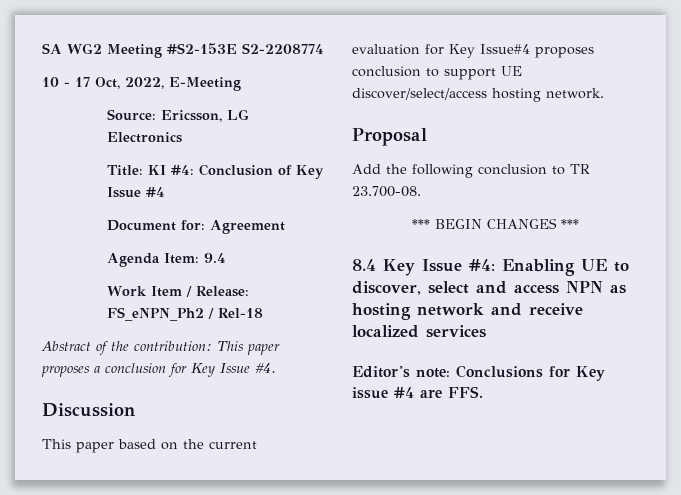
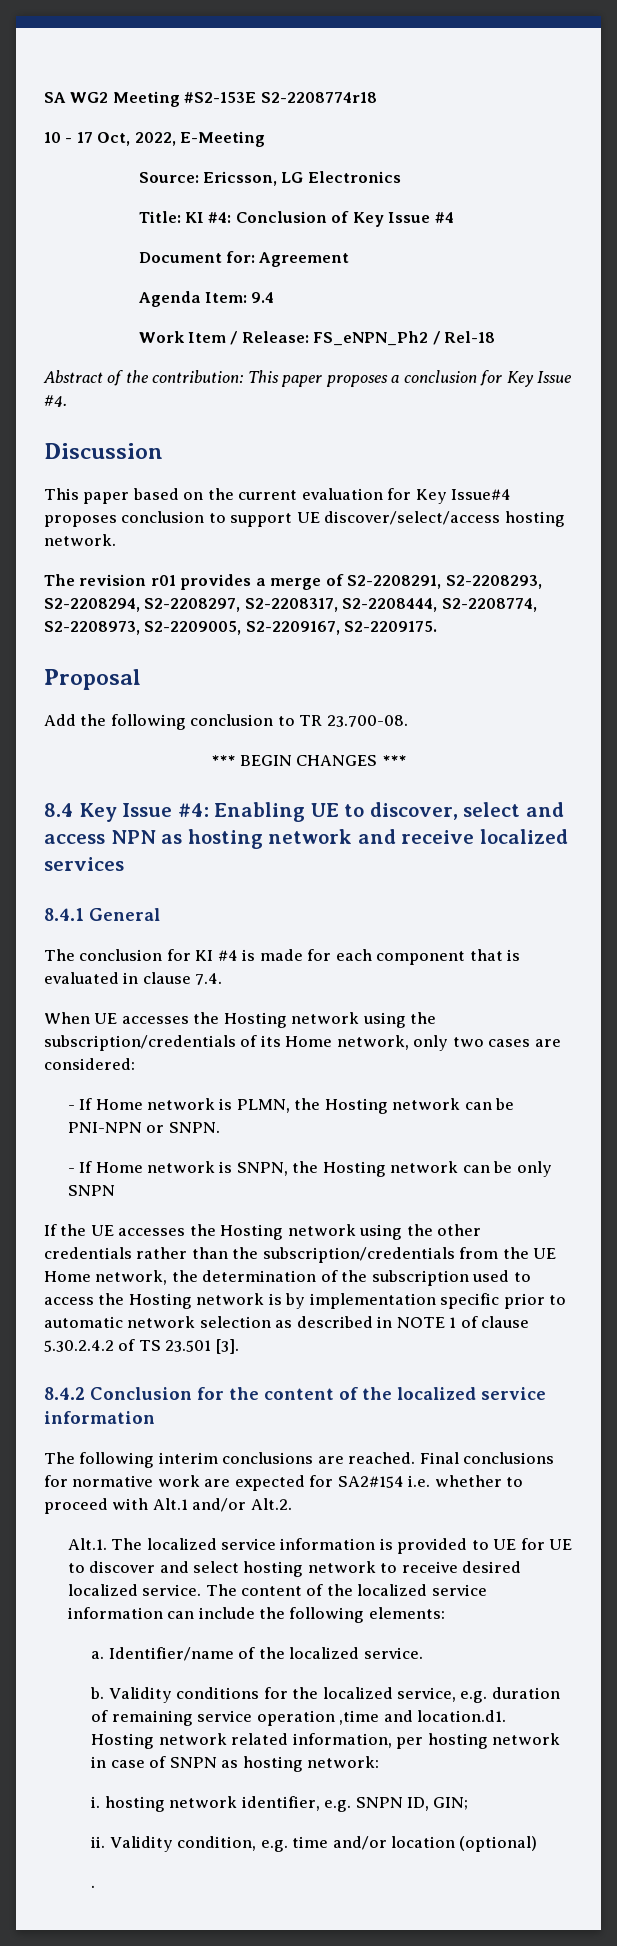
- SA WG2 Meeting #S2-153E S2-2208774
+ SA WG2 Meeting #S2-153E S2-2208774r18
+ The revision r01 provides a merge of S2-2208291, S2-2208293, S2-2208294, S2-2208297, S2-2208317, S2-2208444, S2-2208774, S2-2208973, S2-2209005, S2-2209167, S2-2209175.
- Editor's note: Conclusions for Key issue #4 are FFS.
+ 8.4.1 General
+ The conclusion for KI #4 is made for each component that is evaluated in clause 7.4.
+ When UE accesses the Hosting network using the subscription/credentials of its Home network, only two cases are considered:
+ - If Home network is PLMN, the Hosting network can be PNI-NPN or SNPN.
+ - If Home network is SNPN, the Hosting network can be only SNPN
+ If the UE accesses the Hosting network using the other credentials rather than the subscription/credentials from the UE Home network, the determination of the subscription used to access the Hosting network is by implementation specific prior to automatic network selection as described in NOTE 1 of clause 5.30.2.4.2 of TS 23.501 [3].
+ 8.4.2 Conclusion for the content of the localized service information
+ The following interim conclusions are reached. Final conclusions for normative work are expected for SA2#154 i.e. whether to proceed with Alt.1 and/or Alt.2.
+ Alt.1. The localized service information is provided to UE for UE to discover and select hosting network to receive desired localized service. The content of the localized service information can include the following elements:
+ a. Identifier/name of the localized service.
+ b. Validity conditions for the localized service, e.g. duration of remaining service operation ,time and location.d1. Hosting network related information, per hosting network in case of SNPN as hosting network:
+ i. hosting network identifier, e.g. SNPN ID, GIN;
+ ii. Validity condition, e.g. time and/or location (optional)
+ .

